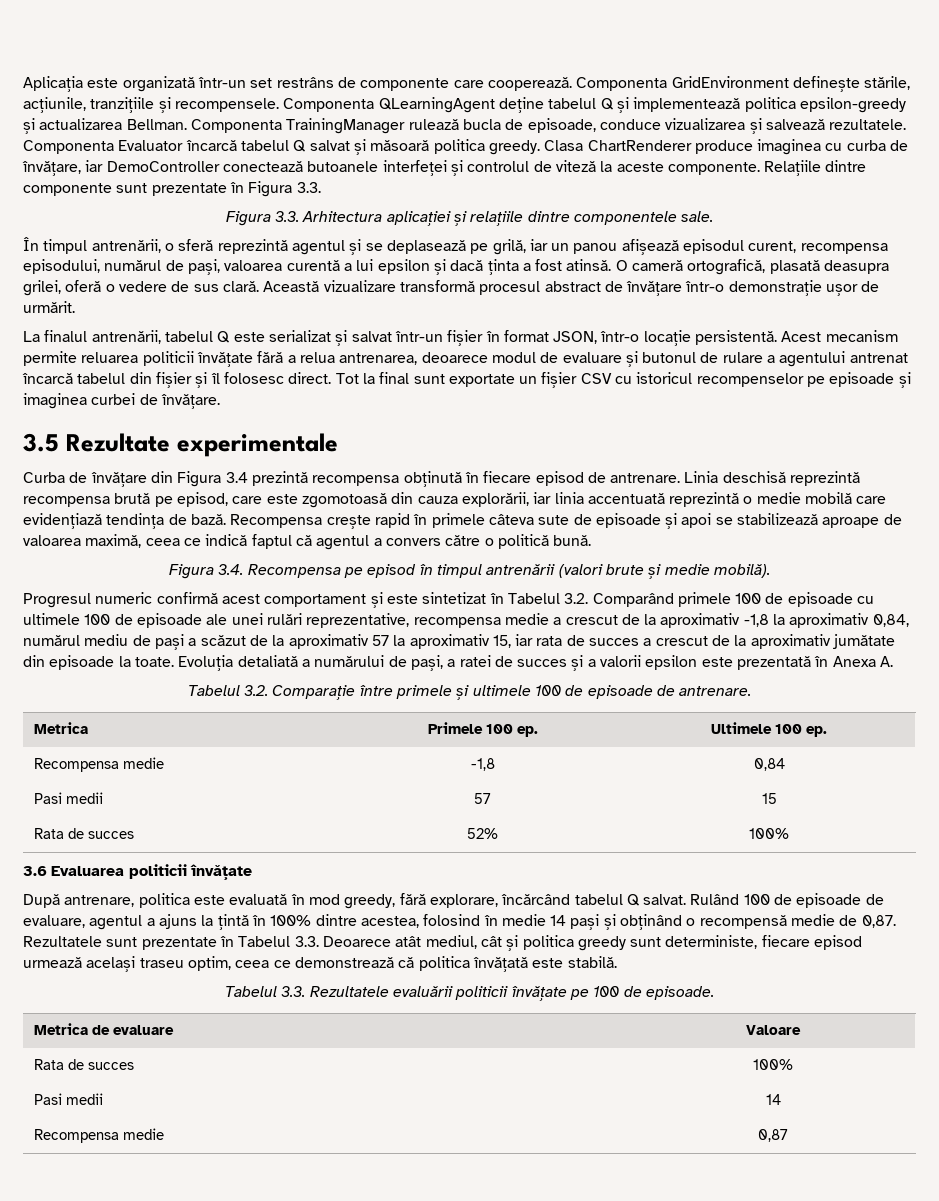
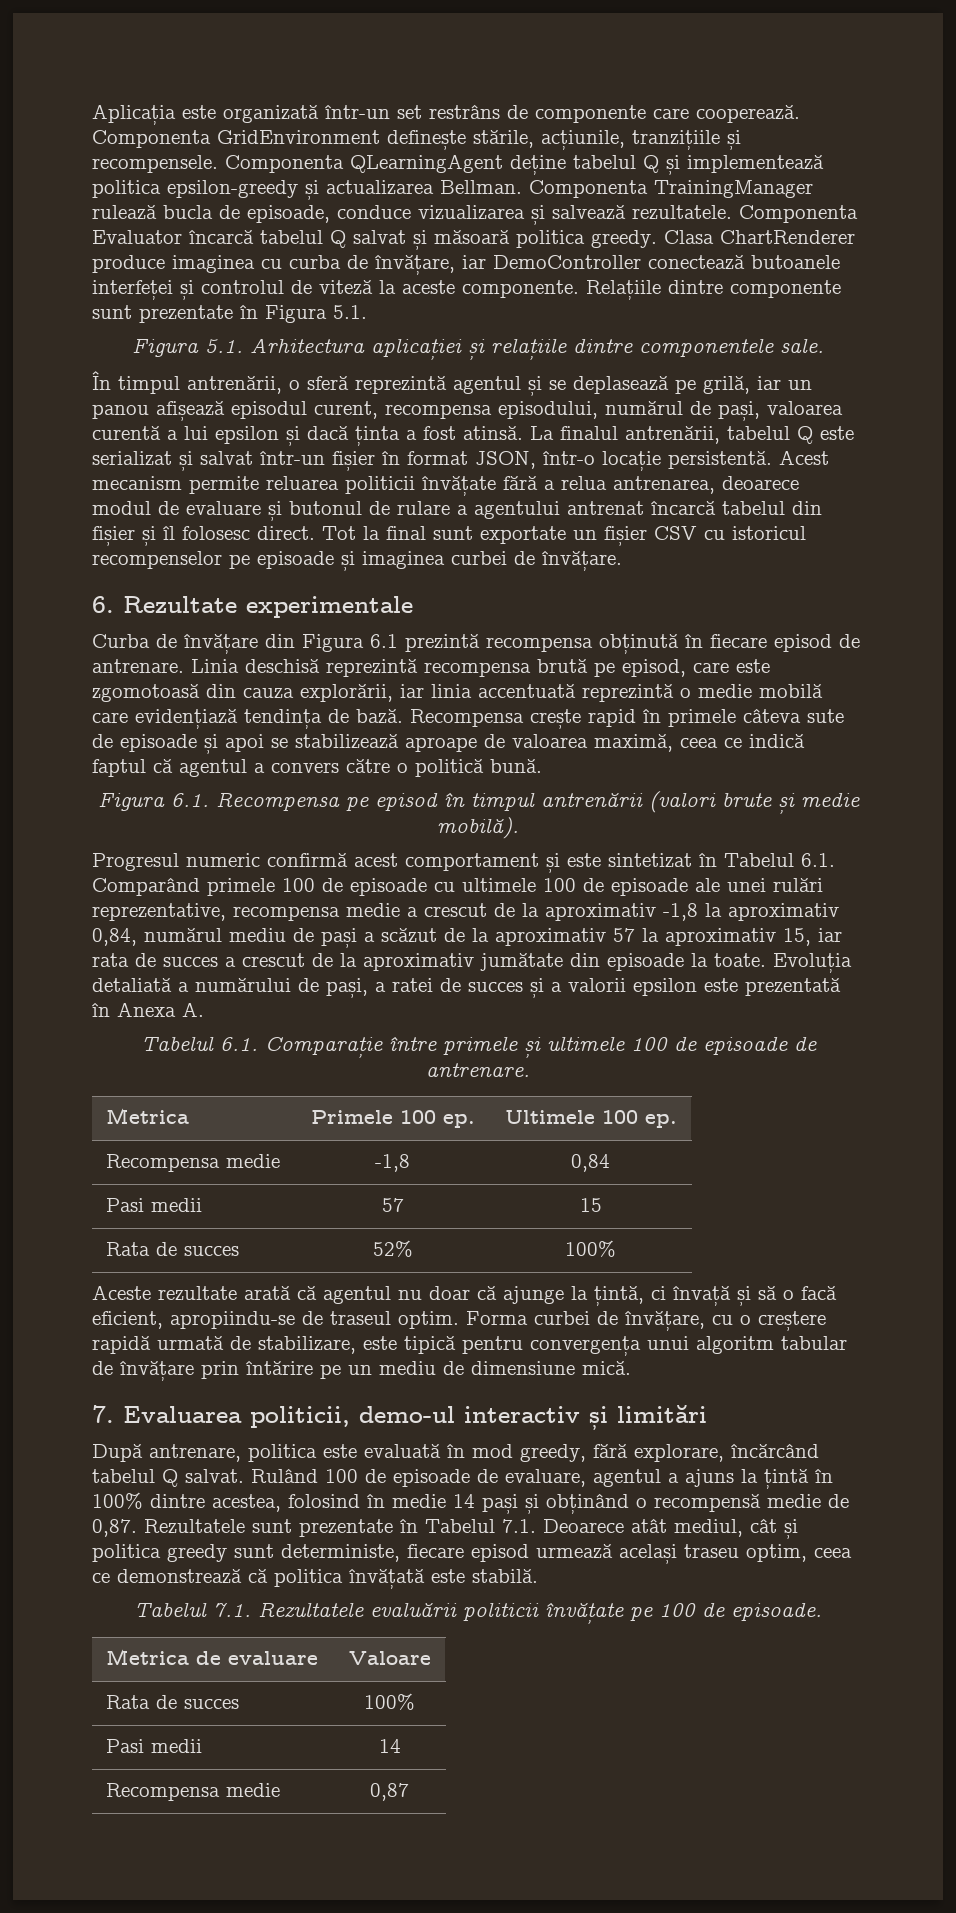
- Relațiile dintre componente sunt prezentate în Figura 3.3.
- Figura 3.3. Arhitectura aplicației și relațiile dintre componentele sale.
+ Relațiile dintre componente sunt prezentate în Figura 5.1.
+ Figura 5.1. Arhitectura aplicației și relațiile dintre componentele sale.
- În timpul antrenării, o sferă reprezintă agentul și se deplasează pe grilă, iar un panou afișează episodul curent, recompensa episodului, numărul de pași, valoarea curentă a lui epsilon și dacă ținta a fost atinsă. O cameră ortografică, plasată deasupra grilei, oferă o vedere de sus clară. Această vizualizare transformă procesul abstract de învățare într-o demonstrație ușor de urmărit.
- La finalul antrenării, tabelul Q este serializat și salvat într-un fișier în format JSON, într-o locație persistentă.
+ În timpul antrenării, o sferă reprezintă agentul și se deplasează pe grilă, iar un panou afișează episodul curent, recompensa episodului, numărul de pași, valoarea curentă a lui epsilon și dacă ținta a fost atinsă. La finalul antrenării, tabelul Q este serializat și salvat într-un fișier în format JSON, într-o locație persistentă.
- 3.5 Rezultate experimentale
+ 6. Rezultate experimentale
- Curba de învățare din Figura 3.4 prezintă recompensa obținută în fiecare episod de antrenare.
+ Curba de învățare din Figura 6.1 prezintă recompensa obținută în fiecare episod de antrenare.
- Figura 3.4. Recompensa pe episod în timpul antrenării (valori brute și medie mobilă).
+ Figura 6.1. Recompensa pe episod în timpul antrenării (valori brute și medie mobilă).
- Progresul numeric confirmă acest comportament și este sintetizat în Tabelul 3.2. Comparând primele 100 de episoade cu ultimele 100 de episoade ale unei rulări reprezentative, recompensa medie a crescut de la aproximativ -1,8 la aproximativ 0,84, numărul mediu de pași a scăzut de la aproximativ 57 la aproximativ 15, iar rata de succes a crescut de la aproximativ jumătate din episoade la toate.
+ Progresul numeric confirmă acest comportament și este sintetizat în Tabelul 6.1. Comparând primele 100 de episoade cu ultimele 100 de episoade ale unei rulări reprezentative, recompensa medie a crescut de la aproximativ -1,8 la aproximativ 0,84, numărul mediu de pași a scăzut de la aproximativ 57 la aproximativ 15, iar rata de succes a crescut de la aproximativ jumătate din episoade la toate.
- Tabelul 3.2. Comparație între primele și ultimele 100 de episoade de antrenare.
+ Tabelul 6.1. Comparație între primele și ultimele 100 de episoade de antrenare.
- 3.6 Evaluarea politicii învățate
+ Aceste rezultate arată că agentul nu doar că ajunge la țintă, ci învață și să o facă eficient, apropiindu-se de traseul optim. Forma curbei de învățare, cu o creștere rapidă urmată de stabilizare, este tipică pentru convergența unui algoritm tabular de învățare prin întărire pe un mediu de dimensiune mică.
+ 7. Evaluarea politicii, demo-ul interactiv și limitări
- Rezultatele sunt prezentate în Tabelul 3.3. Deoarece atât mediul, cât și politica greedy sunt deterministe, fiecare episod urmează același traseu optim, ceea ce demonstrează că politica învățată este stabilă.
+ Rezultatele sunt prezentate în Tabelul 7.1. Deoarece atât mediul, cât și politica greedy sunt deterministe, fiecare episod urmează același traseu optim, ceea ce demonstrează că politica învățată este stabilă.
- Tabelul 3.3. Rezultatele evaluării politicii învățate pe 100 de episoade.
+ Tabelul 7.1. Rezultatele evaluării politicii învățate pe 100 de episoade.

